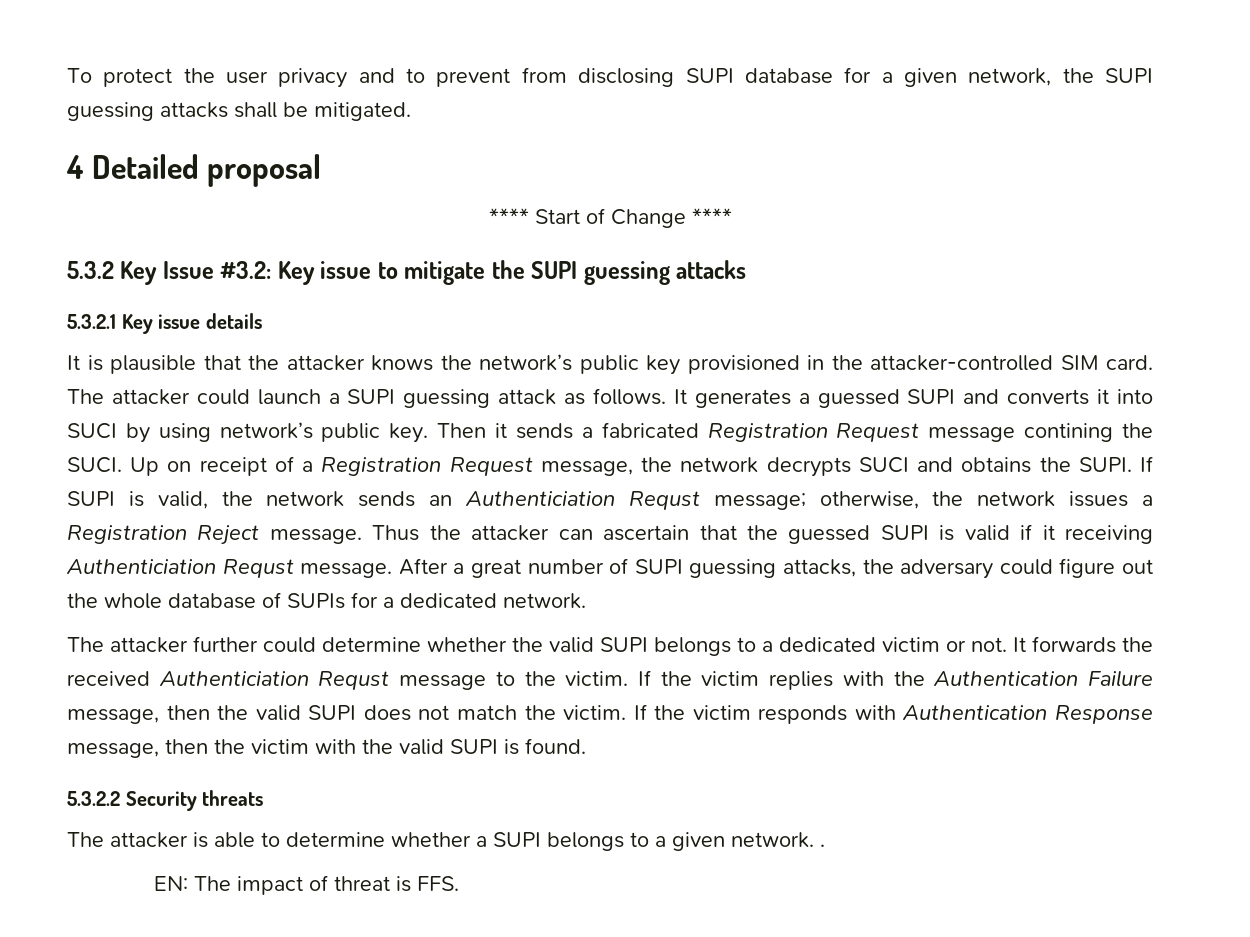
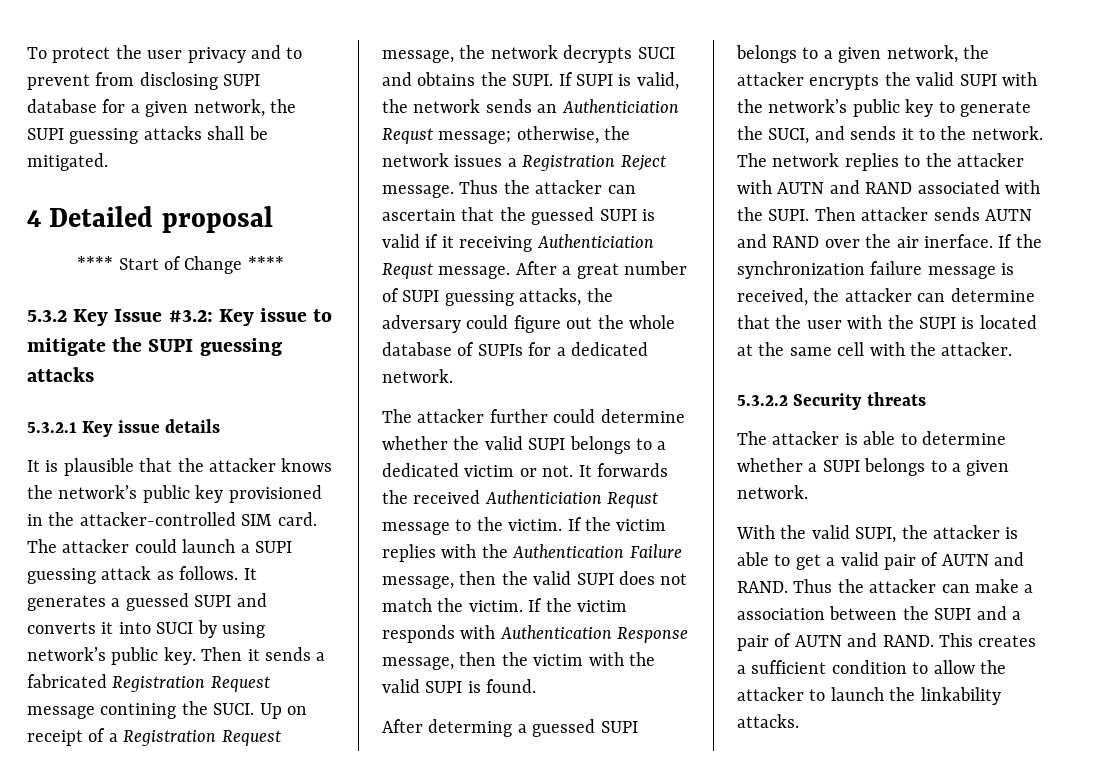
+ After determing a guessed SUPI belongs to a given network, the attacker encrypts the valid SUPI with the network’s public key to generate the SUCI, and sends it to the network. The network replies to the attacker with AUTN and RAND associated with the SUPI. Then attacker sends AUTN and RAND over the air inerface. If the synchronization failure message is received, the attacker can determine that the user with the SUPI is located at the same cell with the attacker.
- The attacker is able to determine whether a SUPI belongs to a given network. .
- EN: The impact of threat is FFS.
+ The attacker is able to determine whether a SUPI belongs to a given network.
+ With the valid SUPI, the attacker is able to get a valid pair of AUTN and RAND. Thus the attacker can make a association between the SUPI and a pair of AUTN and RAND. This creates a sufficient condition to allow the attacker to launch the linkability attacks.

